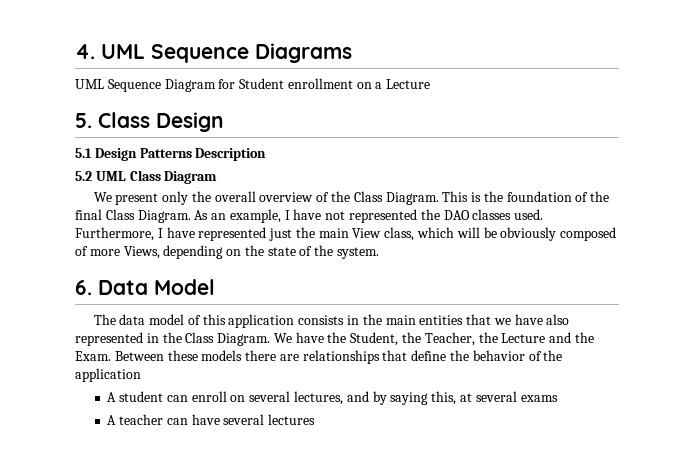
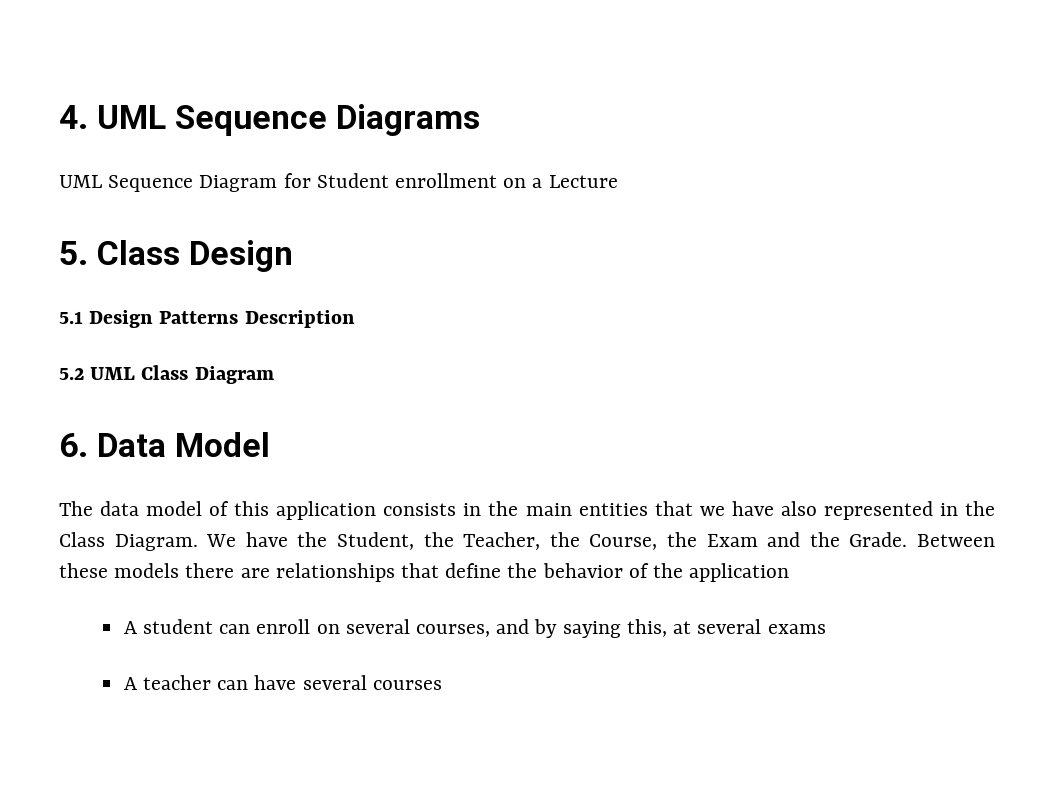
- We present only the overall overview of the Class Diagram. This is the foundation of the final Class Diagram. As an example, I have not represented the DAO classes used. Furthermore, I have represented just the main View class, which will be obviously composed of more Views, depending on the state of the system.
- We have the Student, the Teacher, the Lecture and the Exam.
+ We have the Student, the Teacher, the Course, the Exam and the Grade.
- A student can enroll on several lectures, and by saying this, at several exams
+ A student can enroll on several courses, and by saying this, at several exams
- A teacher can have several lectures
+ A teacher can have several courses

